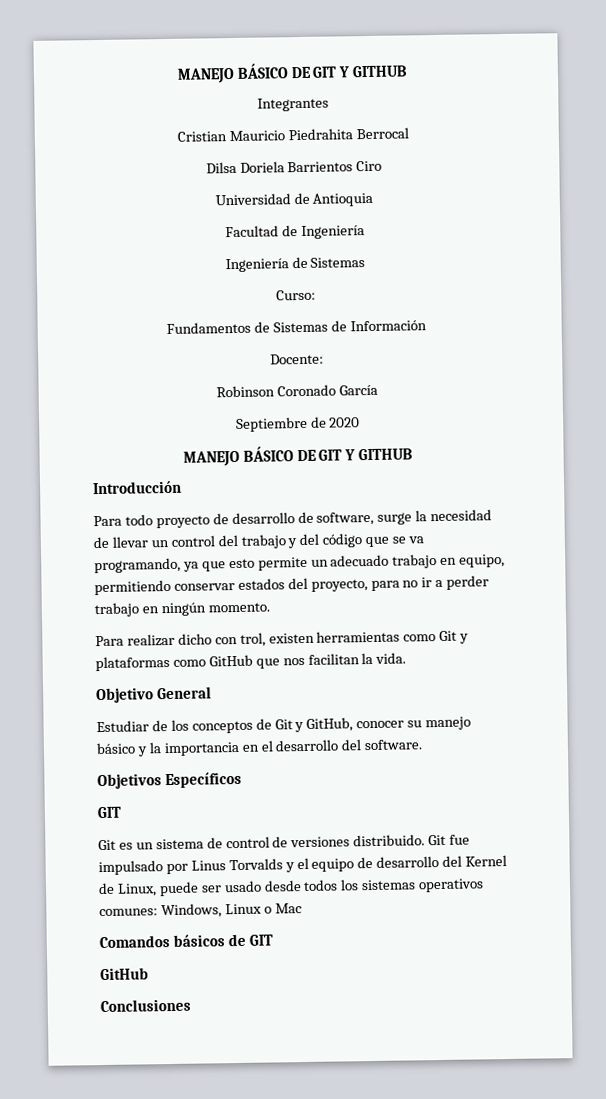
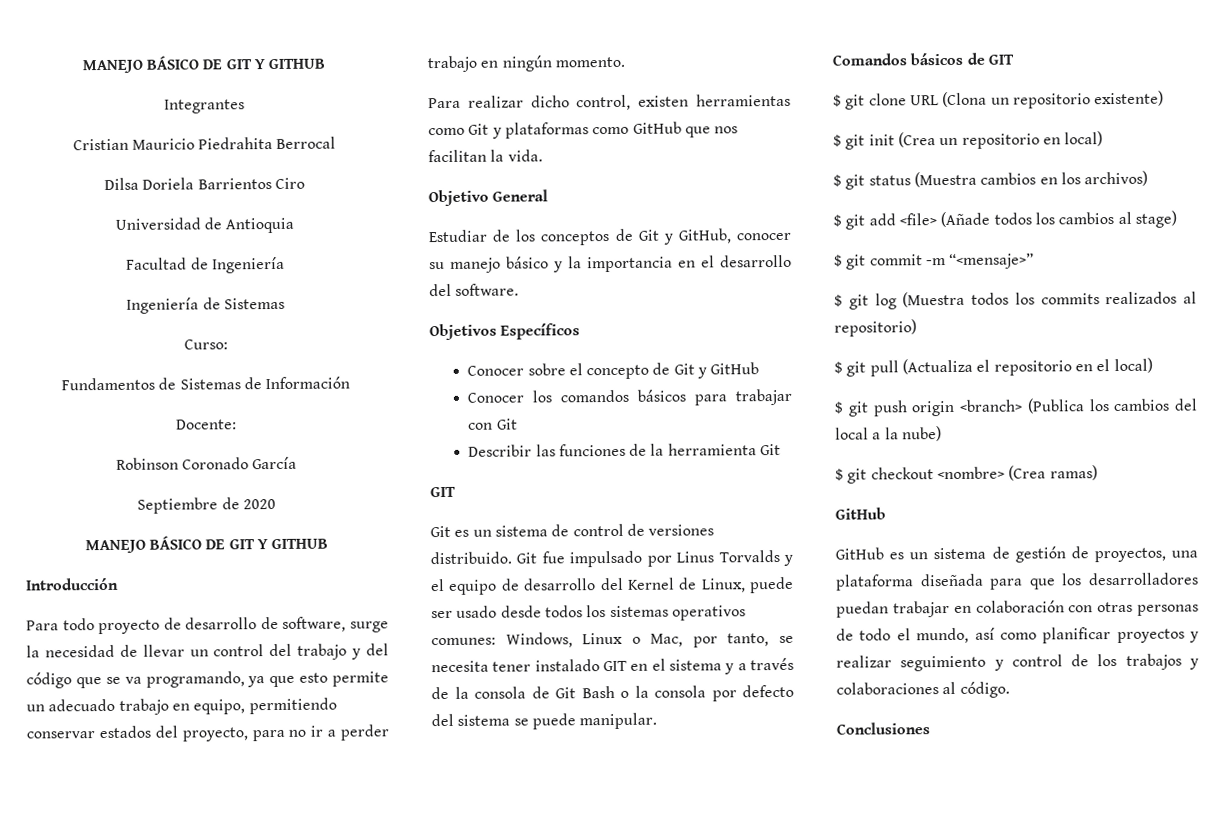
- Para realizar dicho con trol, existen herramientas como Git y plataformas como GitHub que nos facilitan la vida.
+ Para realizar dicho control, existen herramientas como Git y plataformas como GitHub que nos facilitan la vida.
+ Conocer sobre el concepto de Git y GitHub
+ Conocer los comandos básicos para trabajar con Git
+ Describir las funciones de la herramienta Git
- Git fue impulsado por Linus Torvalds y el equipo de desarrollo del Kernel de Linux, puede ser usado desde todos los sistemas operativos comunes: Windows, Linux o Mac
+ Git fue impulsado por Linus Torvalds y el equipo de desarrollo del Kernel de Linux, puede ser usado desde todos los sistemas operativos comunes: Windows, Linux o Mac, por tanto, se necesita tener instalado GIT en el sistema y a través de la consola de Git Bash o la consola por defecto del sistema se puede manipular.
  Comandos básicos de GIT
+ $ git clone URL (Clona un repositorio existente)
+ $ git init (Crea un repositorio en local)
+ $ git status (Muestra cambios en los archivos)
+ $ git add <file> (Añade todos los cambios al stage)
+ $ git commit -m “<mensaje>”
+ $ git log (Muestra todos los commits realizados al repositorio)
+ $ git pull (Actualiza el repositorio en el local)
+ $ git push origin <branch> (Publica los cambios del local a la nube)
+ $ git checkout <nombre> (Crea ramas)
  GitHub
+ GitHub es un sistema de gestión de proyectos, una plataforma diseñada para que los desarrolladores puedan trabajar en colaboración con otras personas de todo el mundo, así como planificar proyectos y realizar seguimiento y control de los trabajos y colaboraciones al código.

